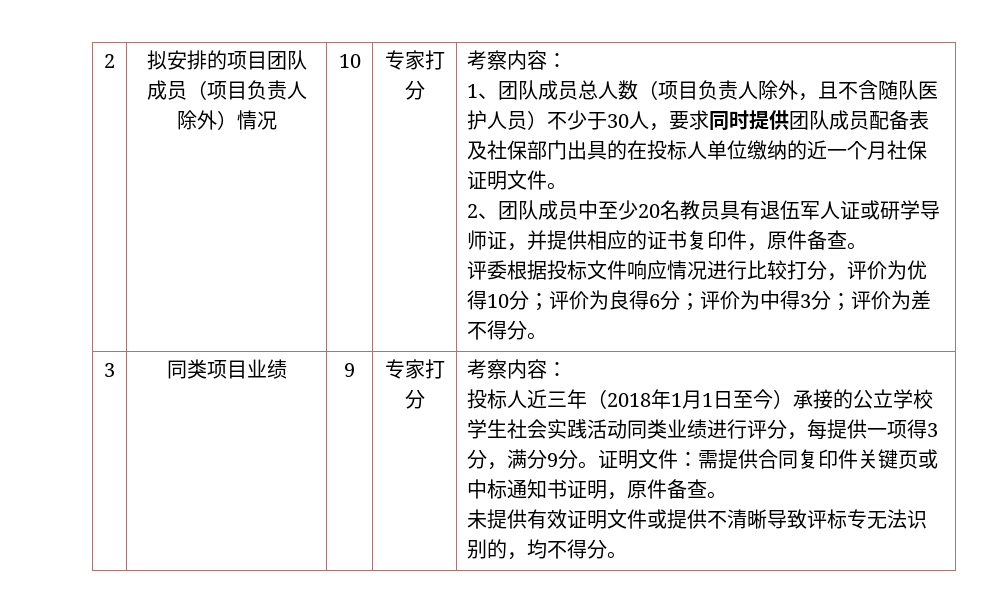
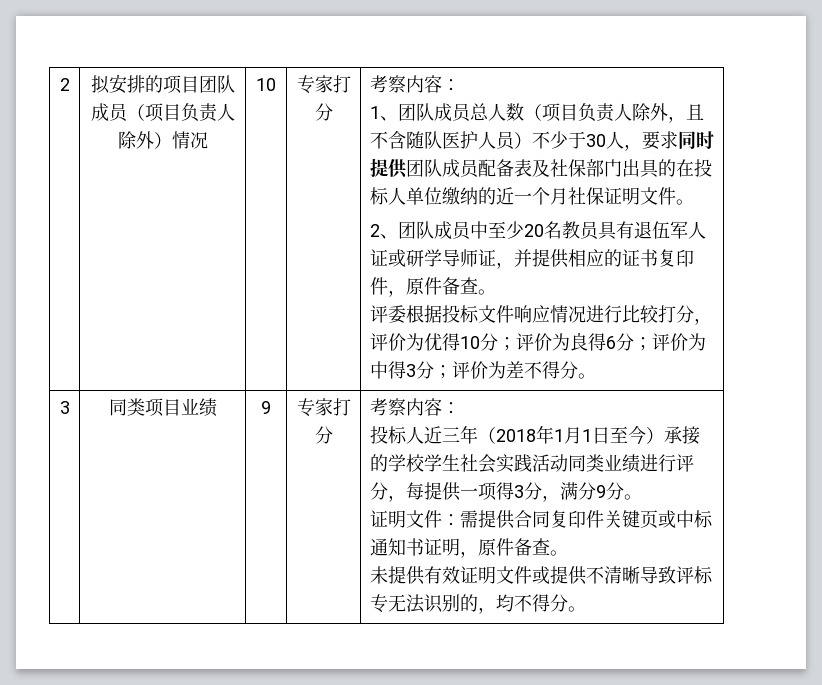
- 投标人近三年（2018年1月1日至今）承接的公立学校学生社会实践活动同类业绩进行评分，每提供一项得3分，满分9分。证明文件：需提供合同复印件关键页或中标通知书证明，原件备查。
+ 投标人近三年（2018年1月1日至今）承接的学校学生社会实践活动同类业绩进行评分，每提供一项得3分，满分9分。
+ 证明文件：需提供合同复印件关键页或中标通知书证明，原件备查。

